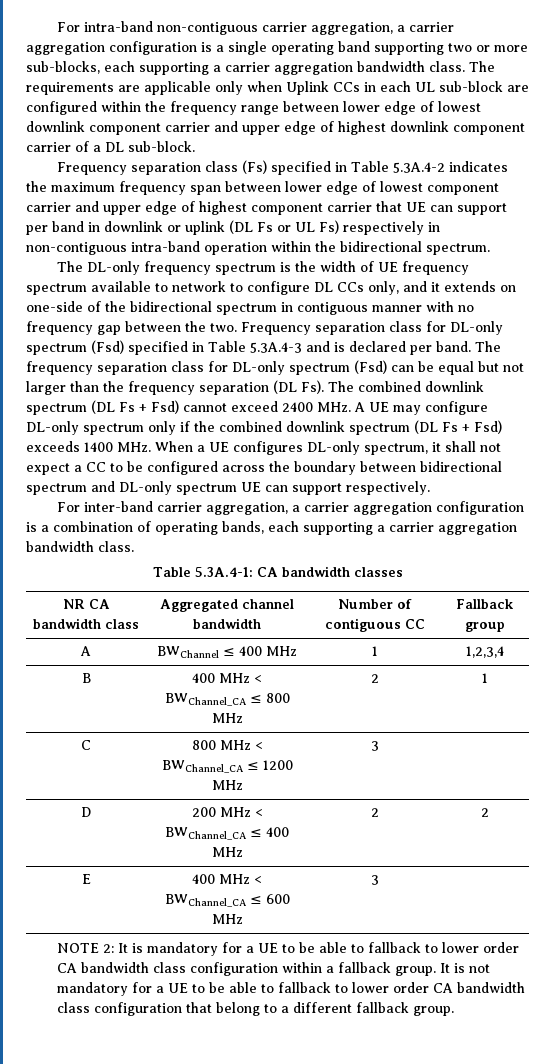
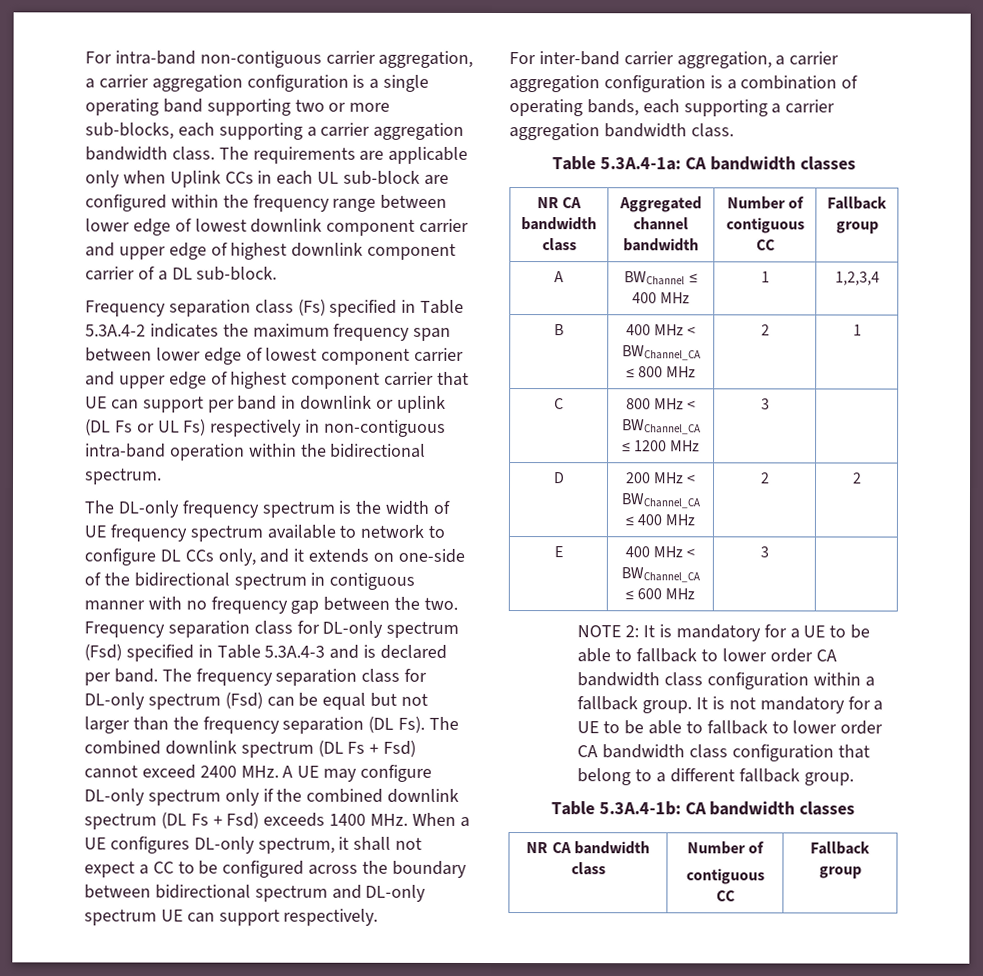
- Table 5.3A.4-1: CA bandwidth classes
+ Table 5.3A.4-1a: CA bandwidth classes
+ Table 5.3A.4-1b: CA bandwidth classes
+ NR CA bandwidth class | Number of
+ contiguous CC | Fallback group

